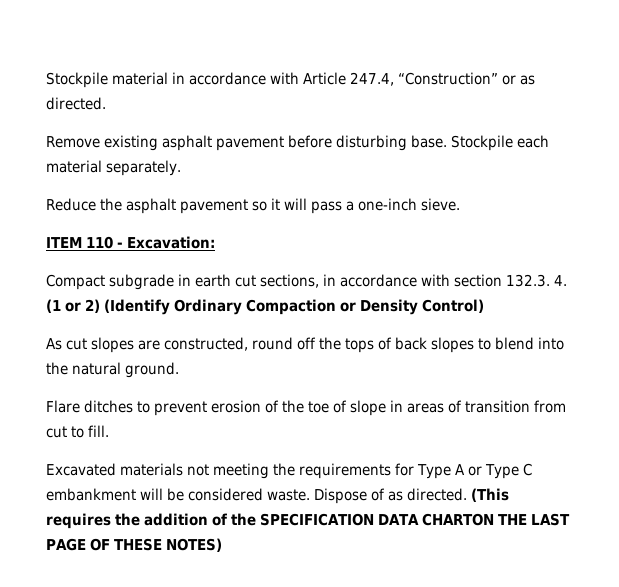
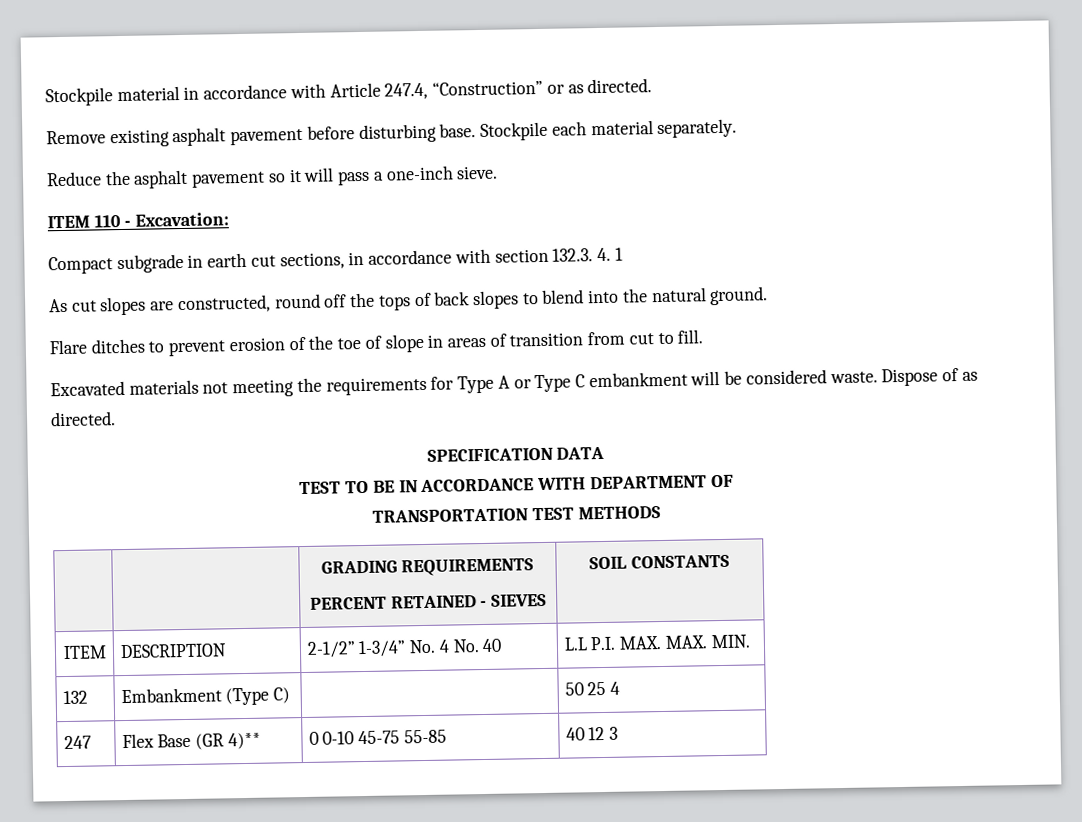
- Compact subgrade in earth cut sections, in accordance with section 132.3. 4. (1 or 2) (Identify Ordinary Compaction or Density Control)
+ Compact subgrade in earth cut sections, in accordance with section 132.3. 4. 1
- Dispose of as directed. (This requires the addition of the SPECIFICATION DATA CHARTON THE LAST PAGE OF THESE NOTES)
+ Dispose of as directed.
+ SPECIFICATION DATA
+ TEST TO BE IN ACCORDANCE WITH DEPARTMENT OF
+ TRANSPORTATION TEST METHODS
+ | | GRADING REQUIREMENTS
+ PERCENT RETAINED - SIEVES | SOIL CONSTANTS
+ ITEM | DESCRIPTION | 2-1/2” 1-3/4” No. 4 No. 40 | L.L P.I. MAX. MAX. MIN.
+ 132 | Embankment (Type C) | | 50 25 4
+ 247 | Flex Base (GR 4)** | 0 0-10 45-75 55-85 | 40 12 3

